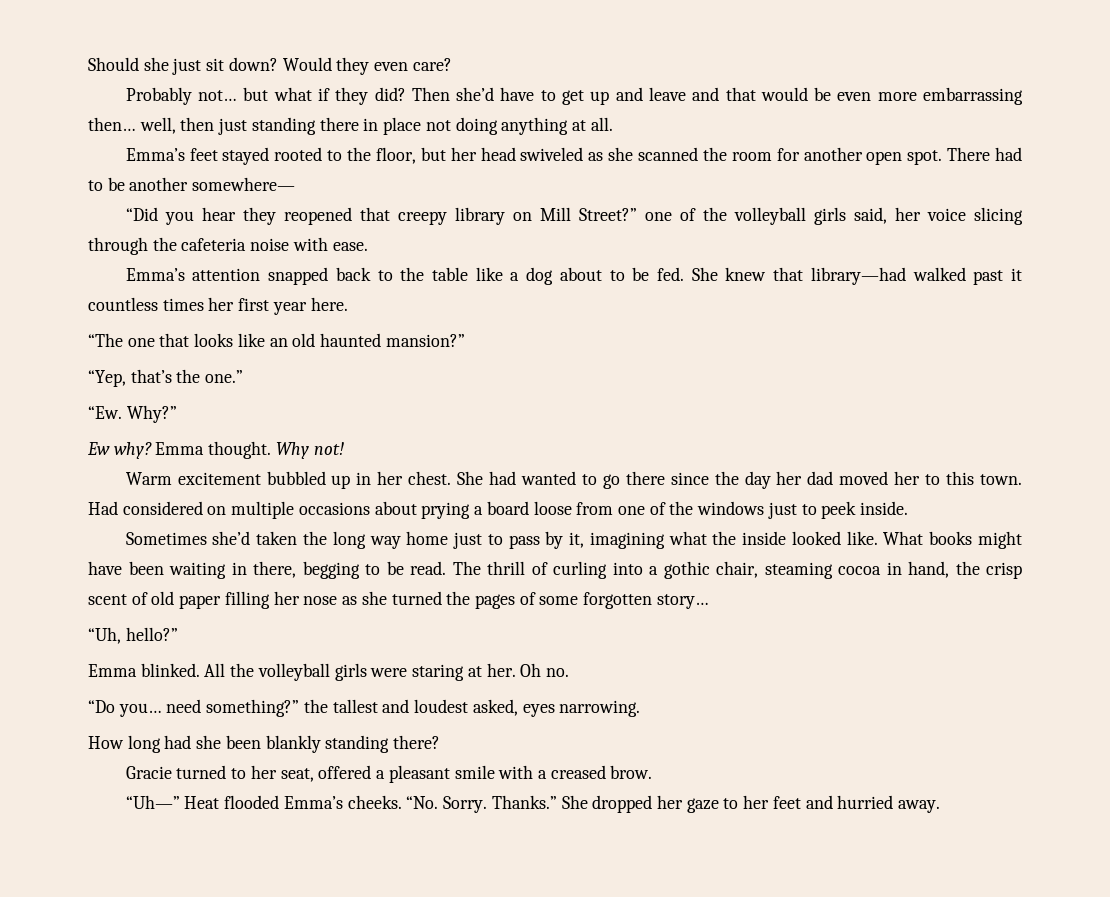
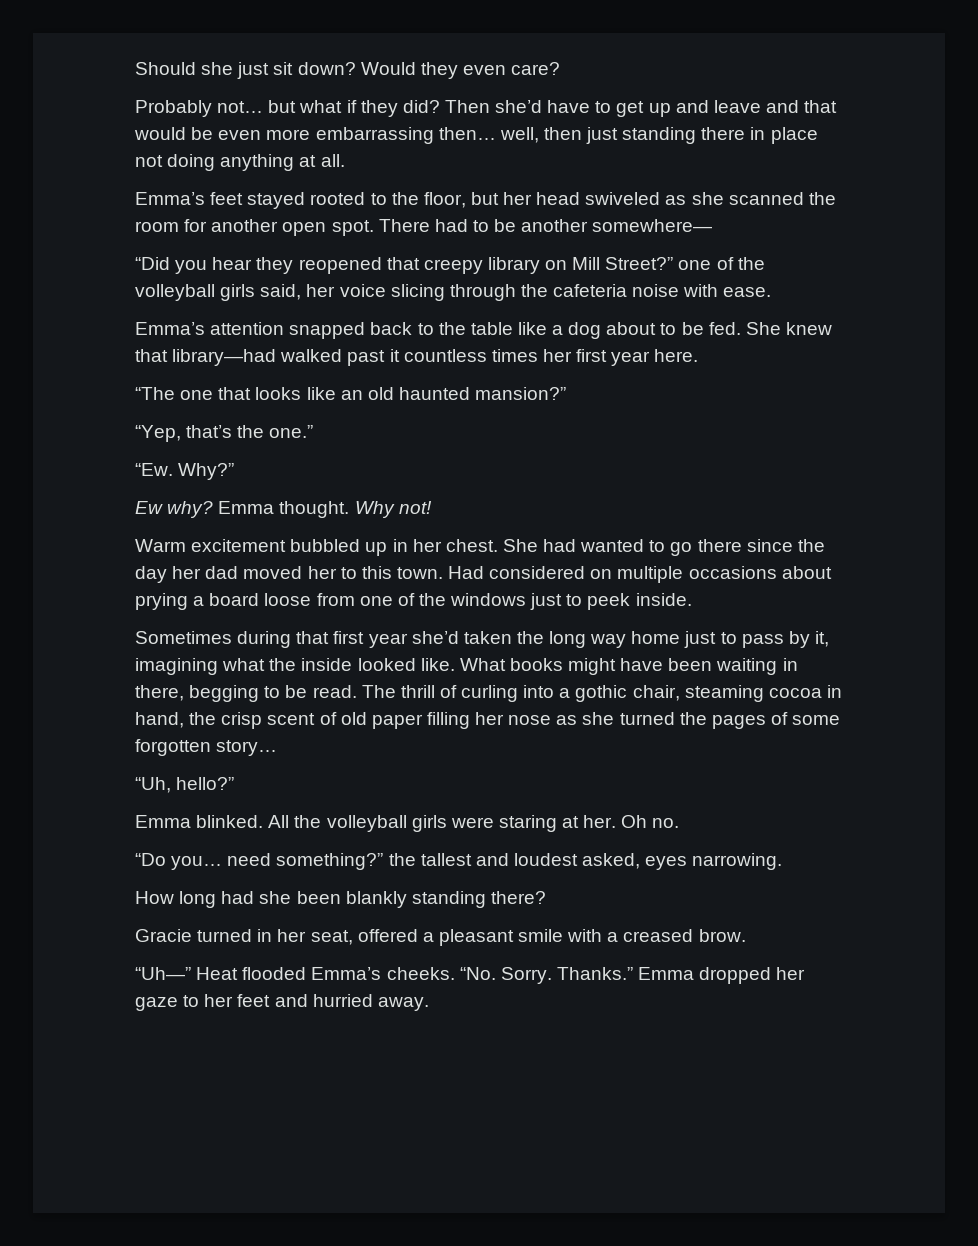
- Sometimes she’d taken the long way home just to pass by it, imagining what the inside looked like.
+ Sometimes during that first year she’d taken the long way home just to pass by it, imagining what the inside looked like.
- Gracie turned to her seat, offered a pleasant smile with a creased brow.
+ Gracie turned in her seat, offered a pleasant smile with a creased brow.
- She dropped her gaze to her feet and hurried away.
+ Emma dropped her gaze to her feet and hurried away.

